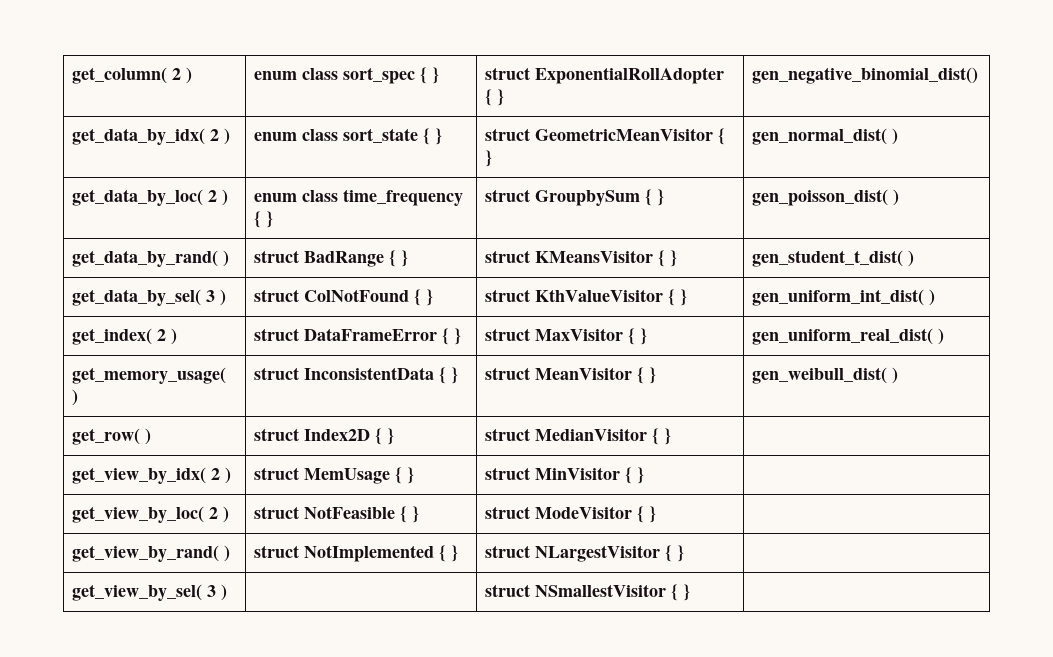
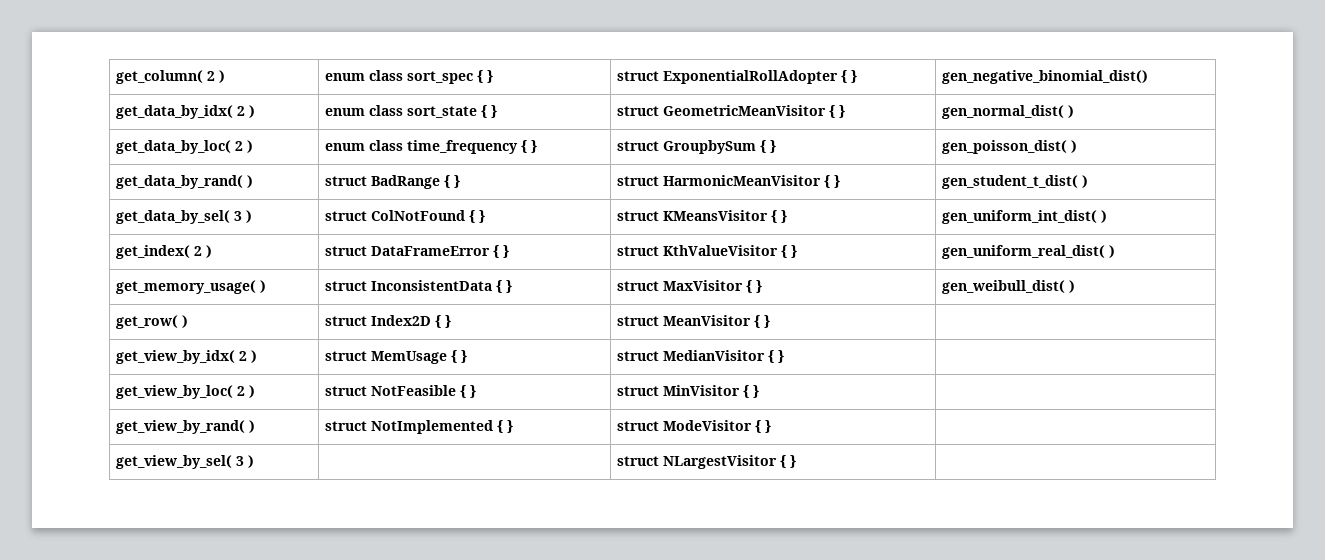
- get_data_by_rand( ) | struct BadRange { } | struct KMeansVisitor { } | gen_student_t_dist( )
+ get_data_by_rand( ) | struct BadRange { } | struct HarmonicMeanVisitor { } | gen_student_t_dist( )
- get_data_by_sel( 3 ) | struct ColNotFound { } | struct KthValueVisitor { } | gen_uniform_int_dist( )
+ get_data_by_sel( 3 ) | struct ColNotFound { } | struct KMeansVisitor { } | gen_uniform_int_dist( )
- get_index( 2 ) | struct DataFrameError { } | struct MaxVisitor { } | gen_uniform_real_dist( )
+ get_index( 2 ) | struct DataFrameError { } | struct KthValueVisitor { } | gen_uniform_real_dist( )
- get_memory_usage( ) | struct InconsistentData { } | struct MeanVisitor { } | gen_weibull_dist( )
+ get_memory_usage( ) | struct InconsistentData { } | struct MaxVisitor { } | gen_weibull_dist( )
- get_row( ) | struct Index2D { } | struct MedianVisitor { } |
+ get_row( ) | struct Index2D { } | struct MeanVisitor { } |
- get_view_by_idx( 2 ) | struct MemUsage { } | struct MinVisitor { } |
+ get_view_by_idx( 2 ) | struct MemUsage { } | struct MedianVisitor { } |
- get_view_by_loc( 2 ) | struct NotFeasible { } | struct ModeVisitor { } |
+ get_view_by_loc( 2 ) | struct NotFeasible { } | struct MinVisitor { } |
- get_view_by_rand( ) | struct NotImplemented { } | struct NLargestVisitor { } |
+ get_view_by_rand( ) | struct NotImplemented { } | struct ModeVisitor { } |
- get_view_by_sel( 3 ) | | struct NSmallestVisitor { } |
+ get_view_by_sel( 3 ) | | struct NLargestVisitor { } |

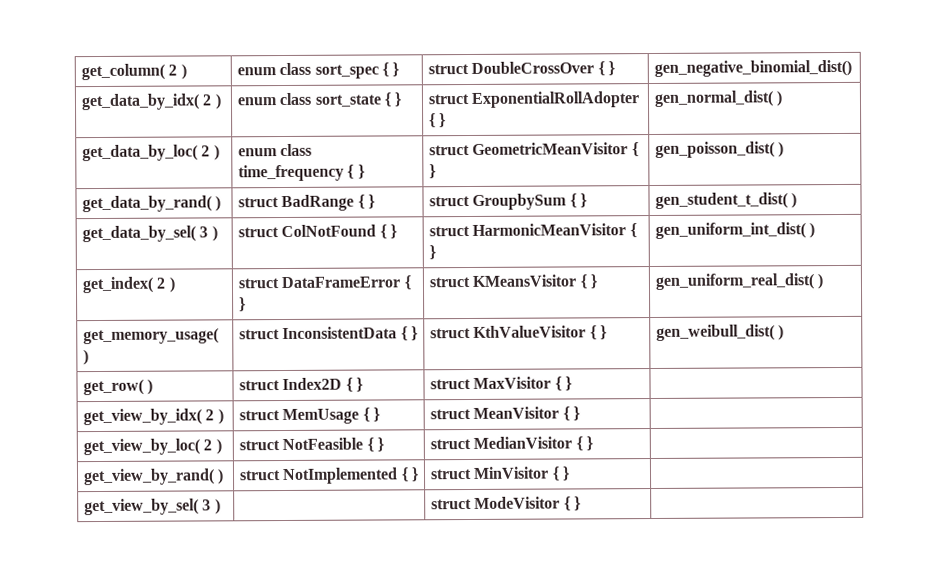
- get_column( 2 ) | enum class sort_spec { } | struct ExponentialRollAdopter { } | gen_negative_binomial_dist()
+ get_column( 2 ) | enum class sort_spec { } | struct DoubleCrossOver { } | gen_negative_binomial_dist()
- get_data_by_idx( 2 ) | enum class sort_state { } | struct GeometricMeanVisitor { } | gen_normal_dist( )
+ get_data_by_idx( 2 ) | enum class sort_state { } | struct ExponentialRollAdopter { } | gen_normal_dist( )
- get_data_by_loc( 2 ) | enum class time_frequency { } | struct GroupbySum { } | gen_poisson_dist( )
+ get_data_by_loc( 2 ) | enum class time_frequency { } | struct GeometricMeanVisitor { } | gen_poisson_dist( )
- get_data_by_rand( ) | struct BadRange { } | struct HarmonicMeanVisitor { } | gen_student_t_dist( )
+ get_data_by_rand( ) | struct BadRange { } | struct GroupbySum { } | gen_student_t_dist( )
- get_data_by_sel( 3 ) | struct ColNotFound { } | struct KMeansVisitor { } | gen_uniform_int_dist( )
+ get_data_by_sel( 3 ) | struct ColNotFound { } | struct HarmonicMeanVisitor { } | gen_uniform_int_dist( )
- get_index( 2 ) | struct DataFrameError { } | struct KthValueVisitor { } | gen_uniform_real_dist( )
+ get_index( 2 ) | struct DataFrameError { } | struct KMeansVisitor { } | gen_uniform_real_dist( )
- get_memory_usage( ) | struct InconsistentData { } | struct MaxVisitor { } | gen_weibull_dist( )
+ get_memory_usage( ) | struct InconsistentData { } | struct KthValueVisitor { } | gen_weibull_dist( )
- get_row( ) | struct Index2D { } | struct MeanVisitor { } |
+ get_row( ) | struct Index2D { } | struct MaxVisitor { } |
- get_view_by_idx( 2 ) | struct MemUsage { } | struct MedianVisitor { } |
+ get_view_by_idx( 2 ) | struct MemUsage { } | struct MeanVisitor { } |
- get_view_by_loc( 2 ) | struct NotFeasible { } | struct MinVisitor { } |
+ get_view_by_loc( 2 ) | struct NotFeasible { } | struct MedianVisitor { } |
- get_view_by_rand( ) | struct NotImplemented { } | struct ModeVisitor { } |
+ get_view_by_rand( ) | struct NotImplemented { } | struct MinVisitor { } |
- get_view_by_sel( 3 ) | | struct NLargestVisitor { } |
+ get_view_by_sel( 3 ) | | struct ModeVisitor { } |

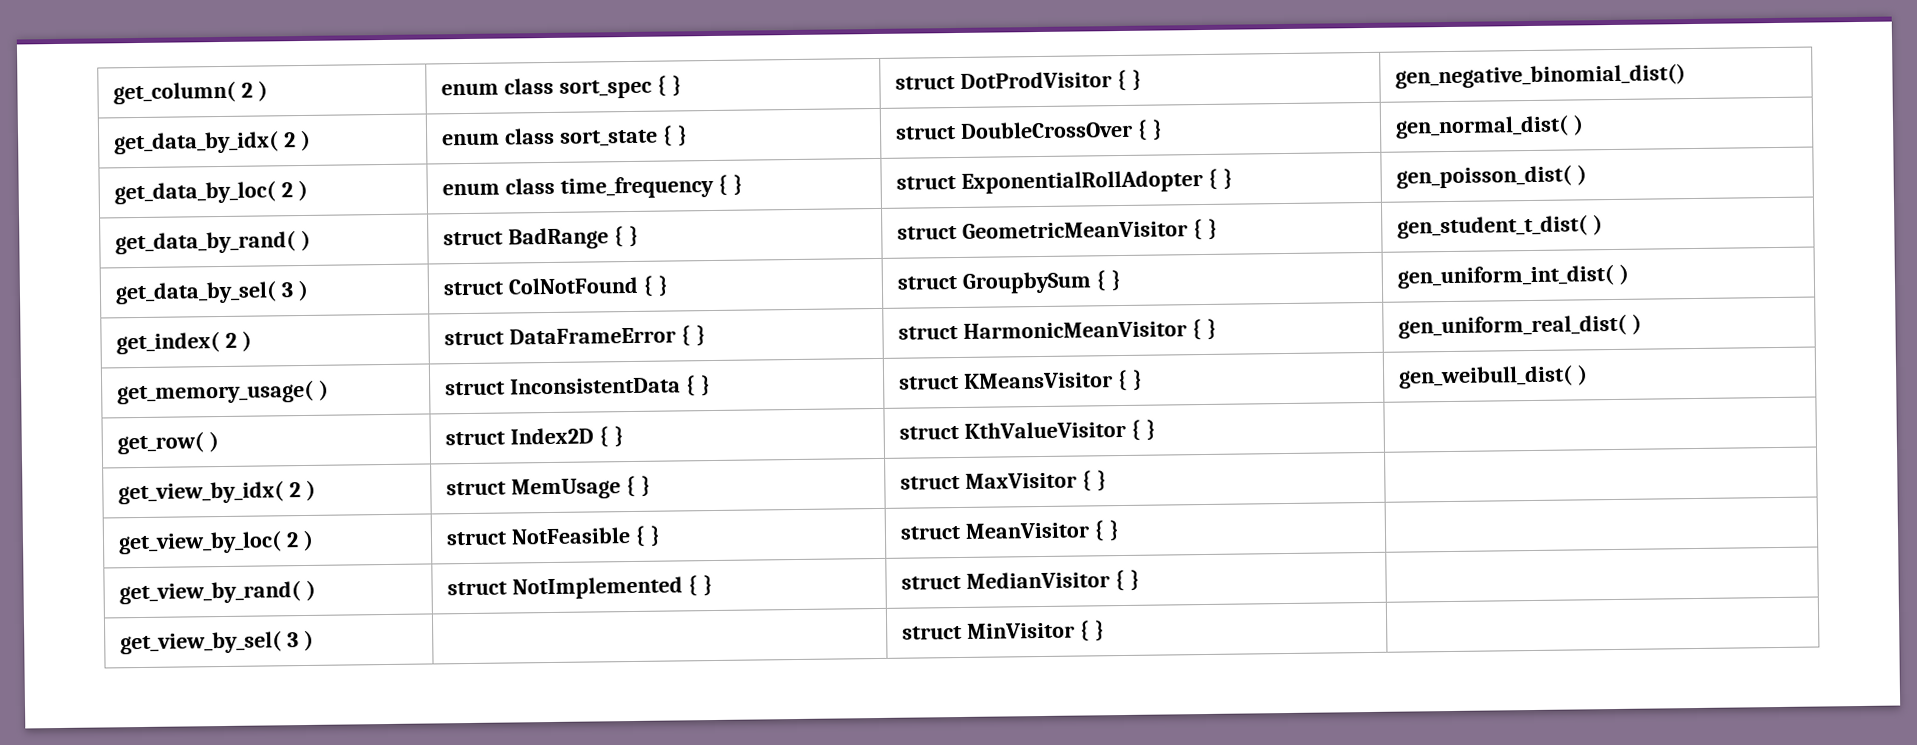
- get_column( 2 ) | enum class sort_spec { } | struct DoubleCrossOver { } | gen_negative_binomial_dist()
+ get_column( 2 ) | enum class sort_spec { } | struct DotProdVisitor { } | gen_negative_binomial_dist()
- get_data_by_idx( 2 ) | enum class sort_state { } | struct ExponentialRollAdopter { } | gen_normal_dist( )
+ get_data_by_idx( 2 ) | enum class sort_state { } | struct DoubleCrossOver { } | gen_normal_dist( )
- get_data_by_loc( 2 ) | enum class time_frequency { } | struct GeometricMeanVisitor { } | gen_poisson_dist( )
+ get_data_by_loc( 2 ) | enum class time_frequency { } | struct ExponentialRollAdopter { } | gen_poisson_dist( )
- get_data_by_rand( ) | struct BadRange { } | struct GroupbySum { } | gen_student_t_dist( )
+ get_data_by_rand( ) | struct BadRange { } | struct GeometricMeanVisitor { } | gen_student_t_dist( )
- get_data_by_sel( 3 ) | struct ColNotFound { } | struct HarmonicMeanVisitor { } | gen_uniform_int_dist( )
+ get_data_by_sel( 3 ) | struct ColNotFound { } | struct GroupbySum { } | gen_uniform_int_dist( )
- get_index( 2 ) | struct DataFrameError { } | struct KMeansVisitor { } | gen_uniform_real_dist( )
+ get_index( 2 ) | struct DataFrameError { } | struct HarmonicMeanVisitor { } | gen_uniform_real_dist( )
- get_memory_usage( ) | struct InconsistentData { } | struct KthValueVisitor { } | gen_weibull_dist( )
+ get_memory_usage( ) | struct InconsistentData { } | struct KMeansVisitor { } | gen_weibull_dist( )
- get_row( ) | struct Index2D { } | struct MaxVisitor { } |
+ get_row( ) | struct Index2D { } | struct KthValueVisitor { } |
- get_view_by_idx( 2 ) | struct MemUsage { } | struct MeanVisitor { } |
+ get_view_by_idx( 2 ) | struct MemUsage { } | struct MaxVisitor { } |
- get_view_by_loc( 2 ) | struct NotFeasible { } | struct MedianVisitor { } |
+ get_view_by_loc( 2 ) | struct NotFeasible { } | struct MeanVisitor { } |
- get_view_by_rand( ) | struct NotImplemented { } | struct MinVisitor { } |
+ get_view_by_rand( ) | struct NotImplemented { } | struct MedianVisitor { } |
- get_view_by_sel( 3 ) | | struct ModeVisitor { } |
+ get_view_by_sel( 3 ) | | struct MinVisitor { } |

